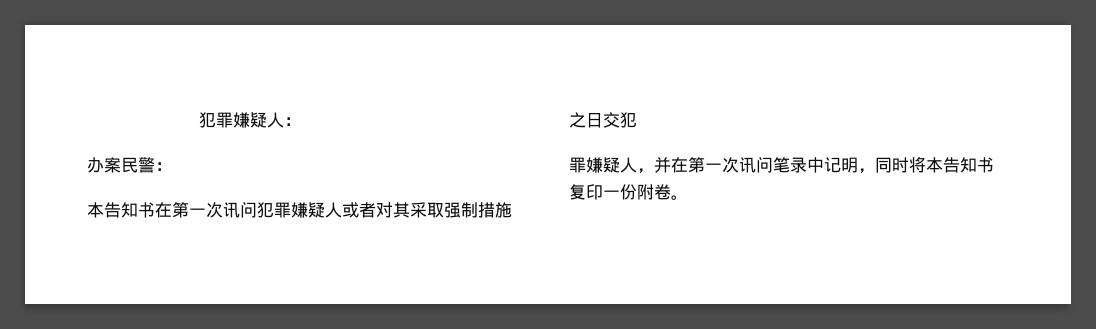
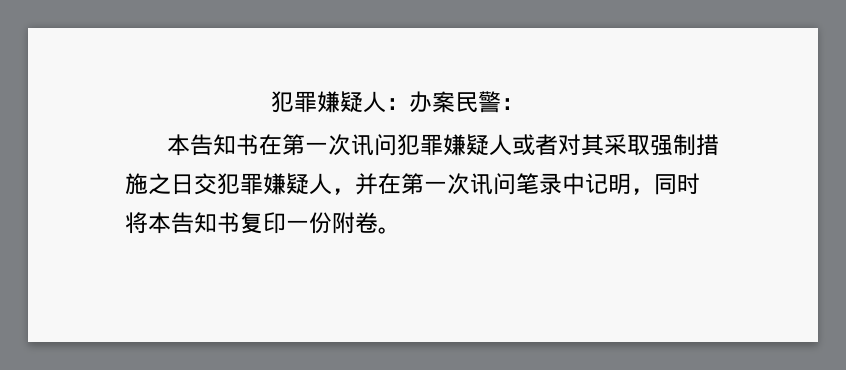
- 犯罪嫌疑人：
- 办案民警：
+ 犯罪嫌疑人：办案民警：
- 本告知书在第一次讯问犯罪嫌疑人或者对其采取强制措施之日交犯
- 罪嫌疑人，并在第一次讯问笔录中记明，同时将本告知书复印一份附卷。
+ 本告知书在第一次讯问犯罪嫌疑人或者对其采取强制措施之日交犯罪嫌疑人，并在第一次讯问笔录中记明，同时将本告知书复印一份附卷。

